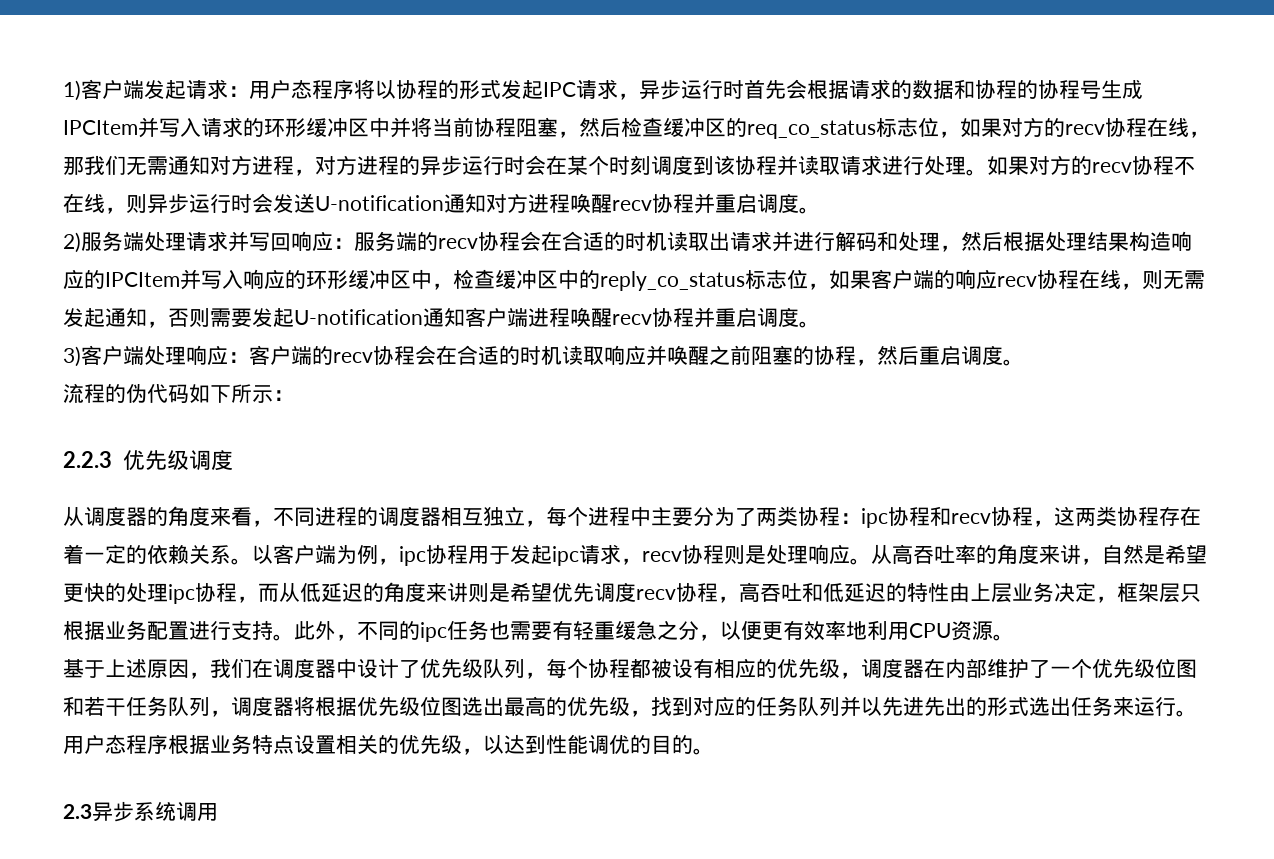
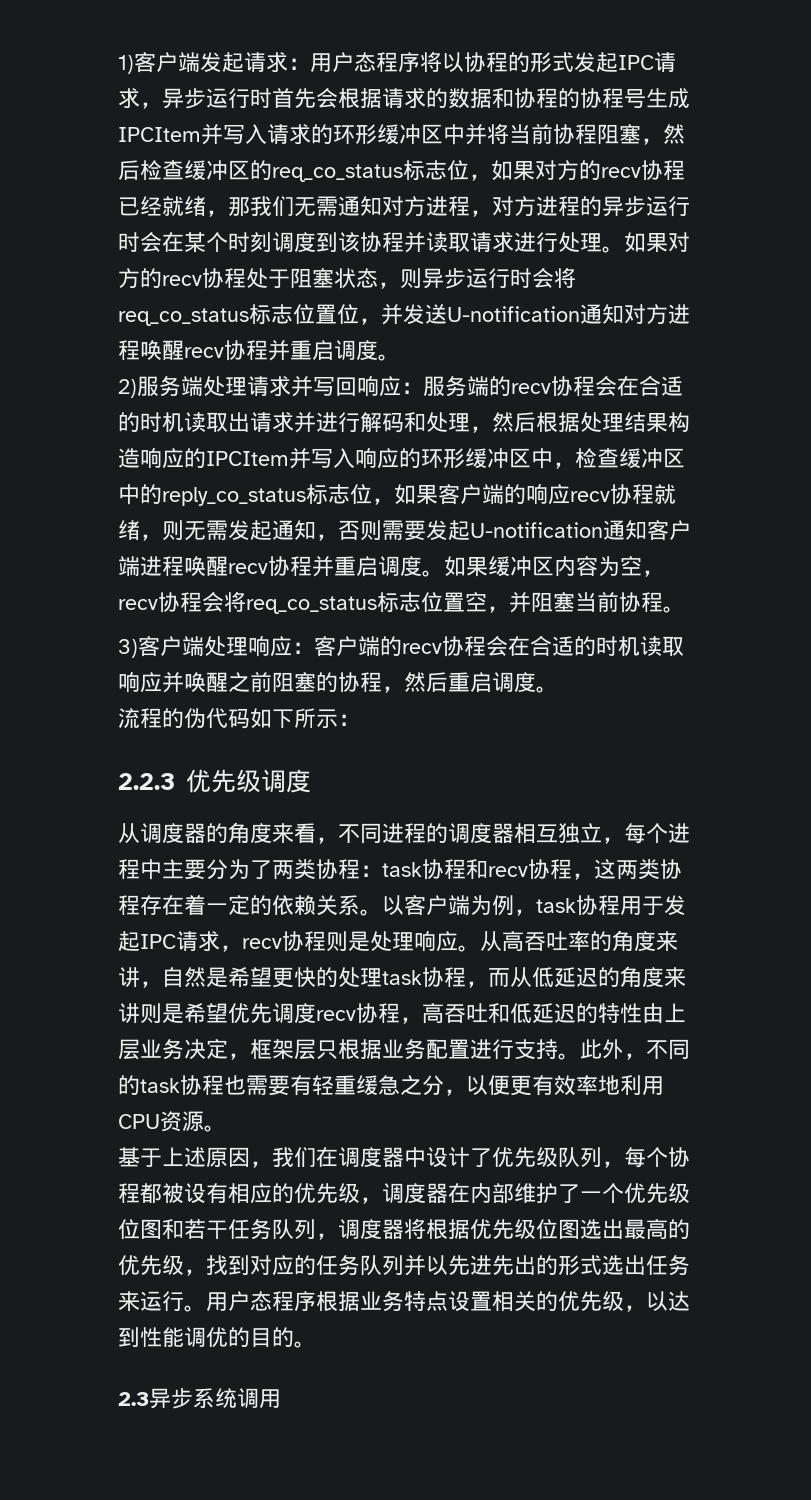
- 用户态程序将以协程的形式发起IPC请求，异步运行时首先会根据请求的数据和协程的协程号生成IPCItem并写入请求的环形缓冲区中并将当前协程阻塞，然后检查缓冲区的req_co_status标志位，如果对方的recv协程在线，那我们无需通知对方进程，对方进程的异步运行时会在某个时刻调度到该协程并读取请求进行处理。
+ 用户态程序将以协程的形式发起IPC请求，异步运行时首先会根据请求的数据和协程的协程号生成IPCItem并写入请求的环形缓冲区中并将当前协程阻塞，然后检查缓冲区的req_co_status标志位，如果对方的recv协程已经就绪，那我们无需通知对方进程，对方进程的异步运行时会在某个时刻调度到该协程并读取请求进行处理。
- 如果对方的recv协程不在线，则异步运行时会发送U-notification通知对方进程唤醒recv协程并重启调度。
+ 如果对方的recv协程处于阻塞状态，则异步运行时会将req_co_status标志位置位，并发送U-notification通知对方进程唤醒recv协程并重启调度。
- 服务端的recv协程会在合适的时机读取出请求并进行解码和处理，然后根据处理结果构造响应的IPCItem并写入响应的环形缓冲区中，检查缓冲区中的reply_co_status标志位，如果客户端的响应recv协程在线，则无需发起通知，否则需要发起U-notification通知客户端进程唤醒recv协程并重启调度。
+ 服务端的recv协程会在合适的时机读取出请求并进行解码和处理，然后根据处理结果构造响应的IPCItem并写入响应的环形缓冲区中，检查缓冲区中的reply_co_status标志位，如果客户端的响应recv协程就绪，则无需发起通知，否则需要发起U-notification通知客户端进程唤醒recv协程并重启调度。如果缓冲区内容为空，recv协程会将req_co_status标志位置空，并阻塞当前协程。
- 从调度器的角度来看，不同进程的调度器相互独立，每个进程中主要分为了两类协程：ipc协程和recv协程，这两类协程存在着一定的依赖关系。
+ 从调度器的角度来看，不同进程的调度器相互独立，每个进程中主要分为了两类协程：task协程和recv协程，这两类协程存在着一定的依赖关系。
- 以客户端为例，ipc协程用于发起ipc请求，recv协程则是处理响应。
+ 以客户端为例，task协程用于发起IPC请求，recv协程则是处理响应。
- 从高吞吐率的角度来讲，自然是希望更快的处理ipc协程，而从低延迟的角度来讲则是希望优先调度recv协程，高吞吐和低延迟的特性由上层业务决定，框架层只根据业务配置进行支持。
+ 从高吞吐率的角度来讲，自然是希望更快的处理task协程，而从低延迟的角度来讲则是希望优先调度recv协程，高吞吐和低延迟的特性由上层业务决定，框架层只根据业务配置进行支持。
- 此外，不同的ipc任务也需要有轻重缓急之分，以便更有效率地利用CPU资源。
+ 此外，不同的task协程也需要有轻重缓急之分，以便更有效率地利用CPU资源。

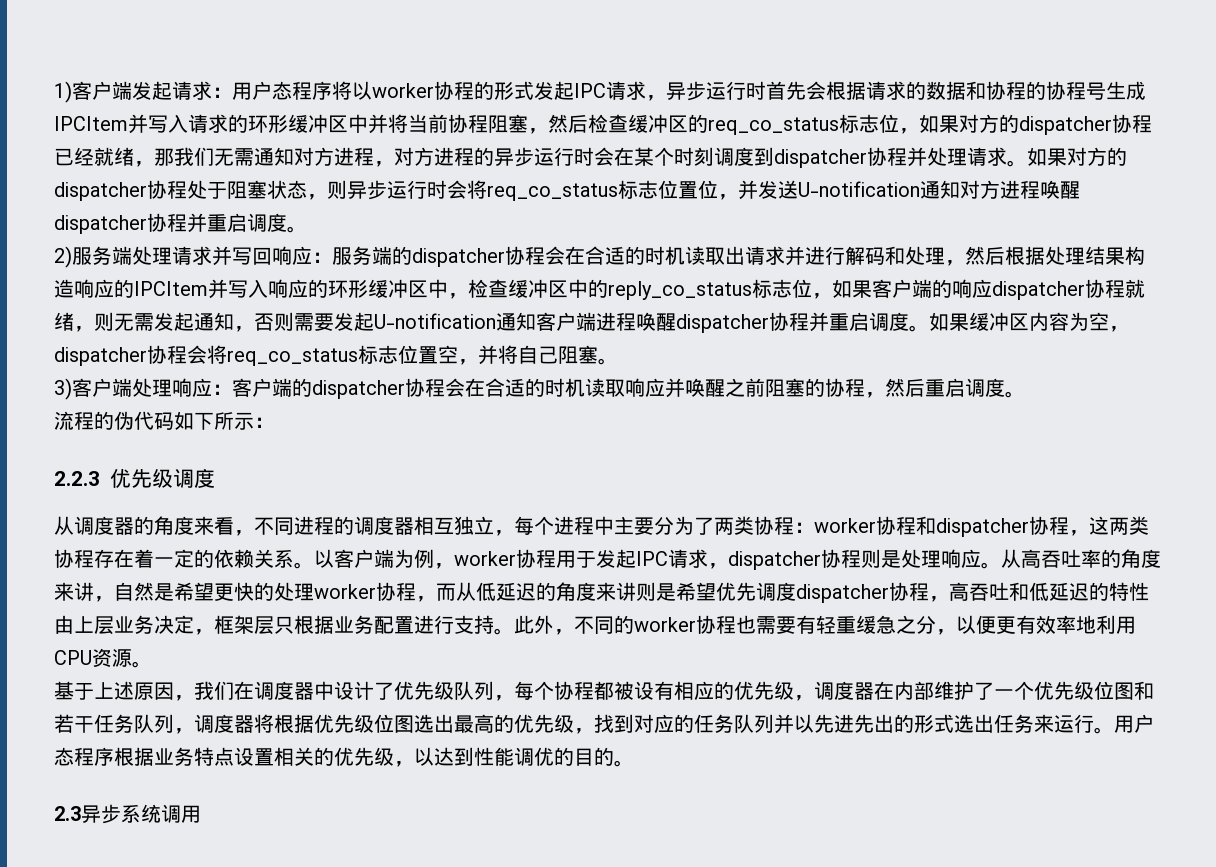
- 用户态程序将以协程的形式发起IPC请求，异步运行时首先会根据请求的数据和协程的协程号生成IPCItem并写入请求的环形缓冲区中并将当前协程阻塞，然后检查缓冲区的req_co_status标志位，如果对方的recv协程已经就绪，那我们无需通知对方进程，对方进程的异步运行时会在某个时刻调度到该协程并读取请求进行处理。
+ 用户态程序将以worker协程的形式发起IPC请求，异步运行时首先会根据请求的数据和协程的协程号生成IPCItem并写入请求的环形缓冲区中并将当前协程阻塞，然后检查缓冲区的req_co_status标志位，如果对方的dispatcher协程已经就绪，那我们无需通知对方进程，对方进程的异步运行时会在某个时刻调度到dispatcher协程并处理请求。
- 如果对方的recv协程处于阻塞状态，则异步运行时会将req_co_status标志位置位，并发送U-notification通知对方进程唤醒recv协程并重启调度。
+ 如果对方的dispatcher协程处于阻塞状态，则异步运行时会将req_co_status标志位置位，并发送U-notification通知对方进程唤醒dispatcher协程并重启调度。
- 服务端的recv协程会在合适的时机读取出请求并进行解码和处理，然后根据处理结果构造响应的IPCItem并写入响应的环形缓冲区中，检查缓冲区中的reply_co_status标志位，如果客户端的响应recv协程就绪，则无需发起通知，否则需要发起U-notification通知客户端进程唤醒recv协程并重启调度。
+ 服务端的dispatcher协程会在合适的时机读取出请求并进行解码和处理，然后根据处理结果构造响应的IPCItem并写入响应的环形缓冲区中，检查缓冲区中的reply_co_status标志位，如果客户端的响应dispatcher协程就绪，则无需发起通知，否则需要发起U-notification通知客户端进程唤醒dispatcher协程并重启调度。
- 如果缓冲区内容为空，recv协程会将req_co_status标志位置空，并阻塞当前协程。
+ 如果缓冲区内容为空，dispatcher协程会将req_co_status标志位置空，并将自己阻塞。
- 3)客户端处理响应：客户端的recv协程会在合适的时机读取响应并唤醒之前阻塞的协程，然后重启调度。
+ 3)客户端处理响应：客户端的dispatcher协程会在合适的时机读取响应并唤醒之前阻塞的协程，然后重启调度。
- 从调度器的角度来看，不同进程的调度器相互独立，每个进程中主要分为了两类协程：task协程和recv协程，这两类协程存在着一定的依赖关系。
+ 从调度器的角度来看，不同进程的调度器相互独立，每个进程中主要分为了两类协程：worker协程和dispatcher协程，这两类协程存在着一定的依赖关系。
- 以客户端为例，task协程用于发起IPC请求，recv协程则是处理响应。
+ 以客户端为例，worker协程用于发起IPC请求，dispatcher协程则是处理响应。
- 从高吞吐率的角度来讲，自然是希望更快的处理task协程，而从低延迟的角度来讲则是希望优先调度recv协程，高吞吐和低延迟的特性由上层业务决定，框架层只根据业务配置进行支持。
+ 从高吞吐率的角度来讲，自然是希望更快的处理worker协程，而从低延迟的角度来讲则是希望优先调度dispatcher协程，高吞吐和低延迟的特性由上层业务决定，框架层只根据业务配置进行支持。
- 此外，不同的task协程也需要有轻重缓急之分，以便更有效率地利用CPU资源。
+ 此外，不同的worker协程也需要有轻重缓急之分，以便更有效率地利用CPU资源。

